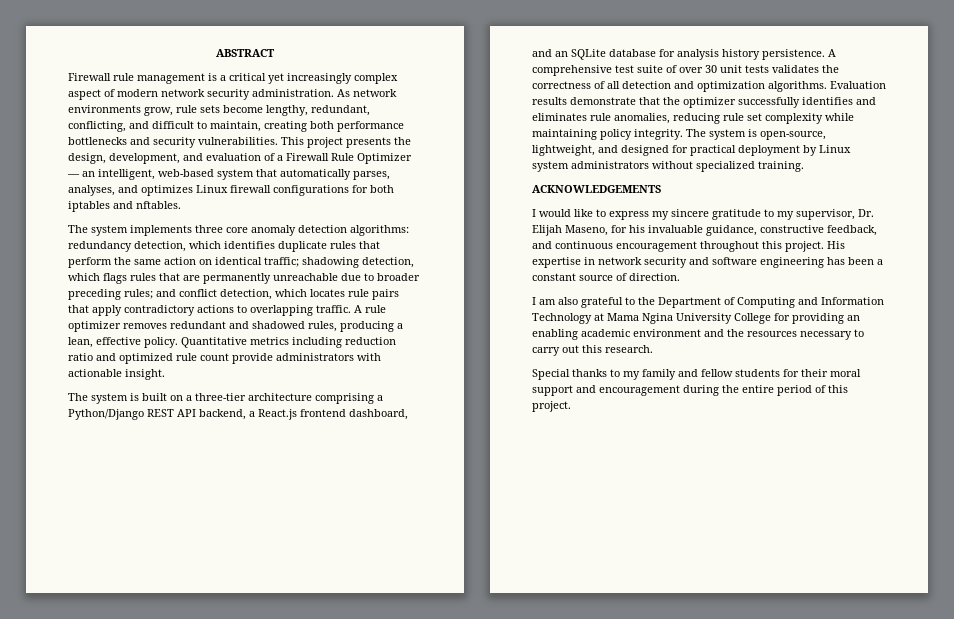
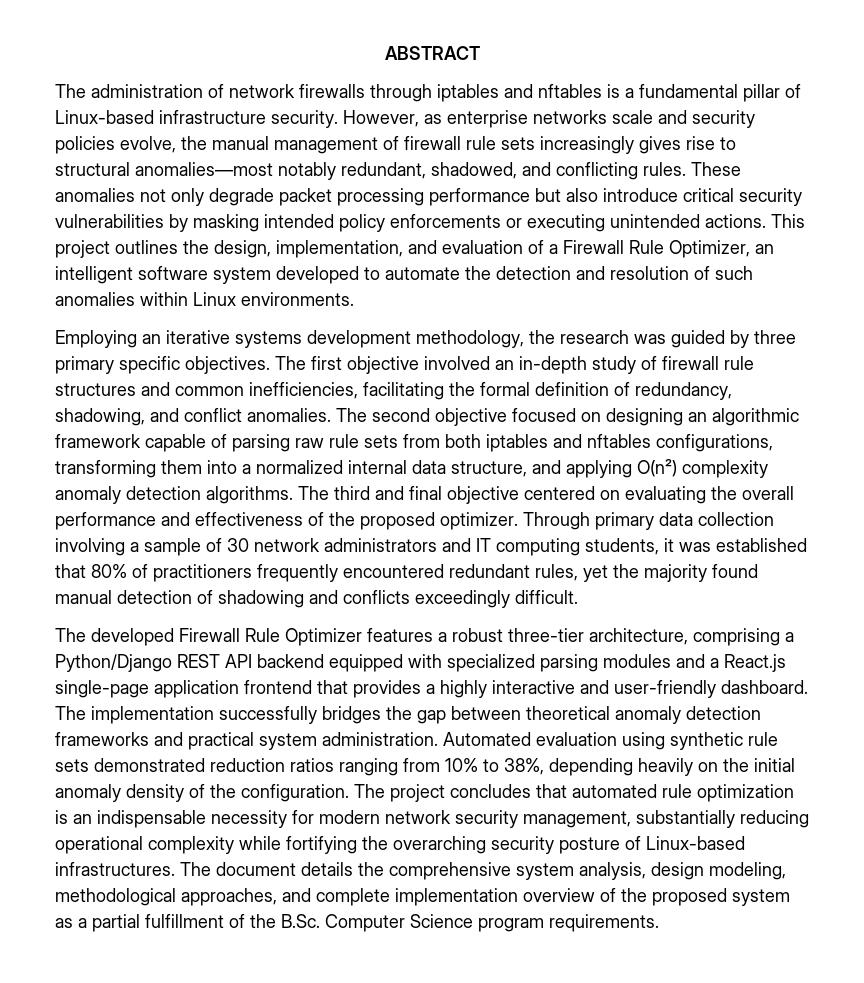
- Firewall rule management is a critical yet increasingly complex aspect of modern network security administration. As network environments grow, rule sets become lengthy, redundant, conflicting, and difficult to maintain, creating both performance bottlenecks and security vulnerabilities.
+ The administration of network firewalls through iptables and nftables is a fundamental pillar of Linux-based infrastructure security. However, as enterprise networks scale and security policies evolve, the manual management of firewall rule sets increasingly gives rise to structural anomalies—most notably redundant, shadowed, and conflicting rules. These anomalies not only degrade packet processing performance but also introduce critical security vulnerabilities by masking intended policy enforcements or executing unintended actions.
- This project presents the design, development, and evaluation of a Firewall Rule Optimizer — an intelligent, web-based system that automatically parses, analyses, and optimizes Linux firewall configurations for both iptables and nftables.
- The system implements three core anomaly detection algorithms: redundancy detection, which identifies duplicate rules that perform the same action on identical traffic; shadowing detection, which flags rules that are permanently unreachable due to broader preceding rules; and conflict detection, which locates rule pairs that apply contradictory actions to overlapping traffic. A rule optimizer removes redundant and shadowed rules, producing a lean, effective policy. Quantitative metrics including reduction ratio and optimized rule count provide administrators with actionable insight.
- The system is built on a three-tier architecture comprising a Python/Django REST API backend, a React.js frontend dashboard, and an SQLite database for analysis history persistence. A comprehensive test suite of over 30 unit tests validates the correctness of all detection and optimization algorithms. Evaluation results demonstrate that the optimizer successfully identifies and eliminates rule anomalies, reducing rule set complexity while maintaining policy integrity. The system is open-source, lightweight, and designed for practical deployment by Linux system administrators without specialized training.
- ACKNOWLEDGEMENTS
- I would like to express my sincere gratitude to my supervisor, Dr. Elijah Maseno, for his invaluable guidance, constructive feedback, and continuous encouragement throughout this project. His expertise in network security and software engineering has been a constant source of direction.
- I am also grateful to the Department of Computing and Information Technology at Mama Ngina University College for providing an enabling academic environment and the resources necessary to carry out this research.
- Special thanks to my family and fellow students for their moral support and encouragement during the entire period of this project.
+ This project outlines the design, implementation, and evaluation of a Firewall Rule Optimizer, an intelligent software system developed to automate the detection and resolution of such anomalies within Linux environments.
+ Employing an iterative systems development methodology, the research was guided by three primary specific objectives. The first objective involved an in-depth study of firewall rule structures and common inefficiencies, facilitating the formal definition of redundancy, shadowing, and conflict anomalies. The second objective focused on designing an algorithmic framework capable of parsing raw rule sets from both iptables and nftables configurations, transforming them into a normalized internal data structure, and applying O(n²) complexity anomaly detection algorithms. The third and final objective centered on evaluating the overall performance and effectiveness of the proposed optimizer. Through primary data collection involving a sample of 30 network administrators and IT computing students, it was established that 80% of practitioners frequently encountered redundant rules, yet the majority found manual detection of shadowing and conflicts exceedingly difficult.
+ The developed Firewall Rule Optimizer features a robust three-tier architecture, comprising a Python/Django REST API backend equipped with specialized parsing modules and a React.js single-page application frontend that provides a highly interactive and user-friendly dashboard. The implementation successfully bridges the gap between theoretical anomaly detection frameworks and practical system administration. Automated evaluation using synthetic rule sets demonstrated reduction ratios ranging from 10% to 38%, depending heavily on the initial anomaly density of the configuration. The project concludes that automated rule optimization is an indispensable necessity for modern network security management, substantially reducing operational complexity while fortifying the overarching security posture of Linux-based infrastructures. The document details the comprehensive system analysis, design modeling, methodological approaches, and complete implementation overview of the proposed system as a partial fulfillment of the B.Sc. Computer Science program requirements.

